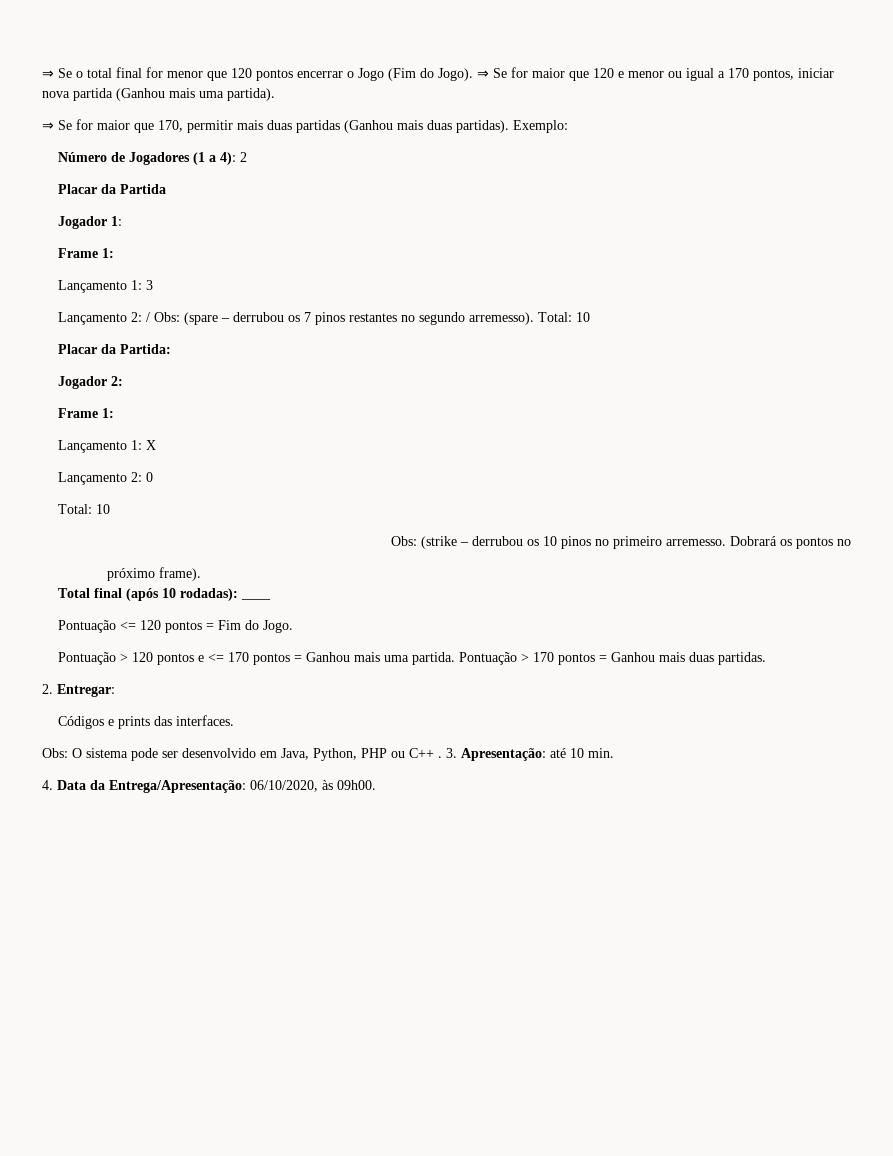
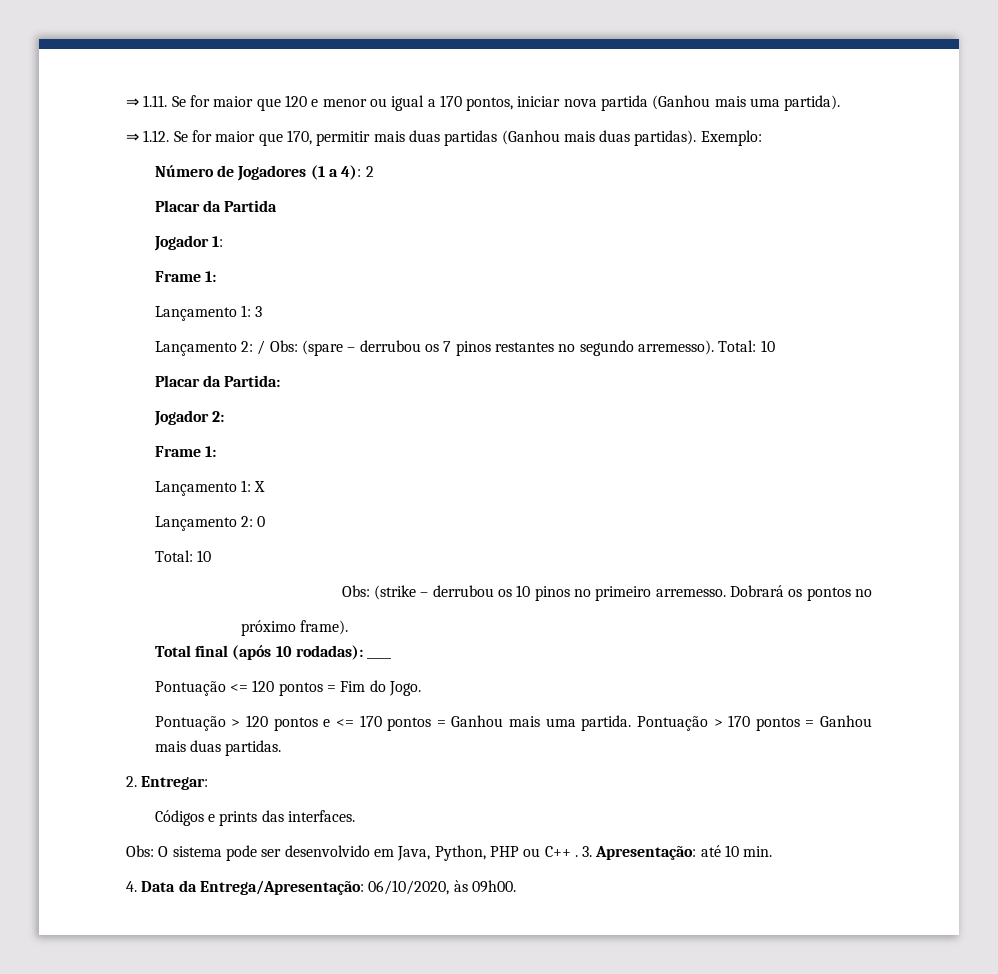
- ⇒ Se o total final for menor que 120 pontos encerrar o Jogo (Fim do Jogo). ⇒ Se for maior que 120 e menor ou igual a 170 pontos, iniciar nova partida (Ganhou mais uma partida).
+ ⇒ 1.11. Se for maior que 120 e menor ou igual a 170 pontos, iniciar nova partida (Ganhou mais uma partida).
- ⇒ Se for maior que 170, permitir mais duas partidas (Ganhou mais duas partidas).
+ ⇒ 1.12. Se for maior que 170, permitir mais duas partidas (Ganhou mais duas partidas).

